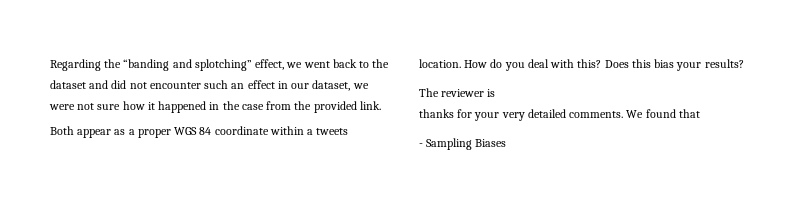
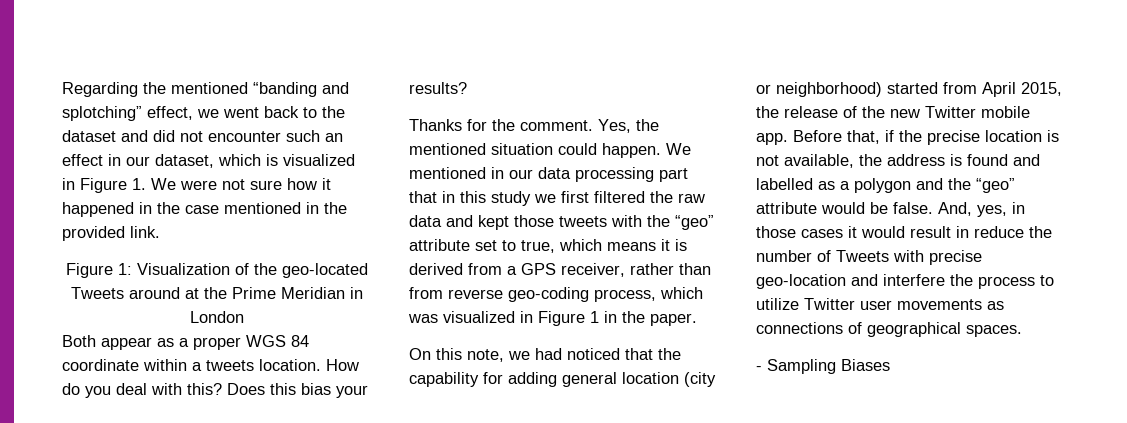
- Regarding the “banding and splotching” effect, we went back to the dataset and did not encounter such an effect in our dataset, we were not sure how it happened in the case from the provided link.
+ Regarding the mentioned “banding and splotching” effect, we went back to the dataset and did not encounter such an effect in our dataset, which is visualized in Figure 1. We were not sure how it happened in the case mentioned in the provided link.
+ Figure 1: Visualization of the geo-located Tweets around at the Prime Meridian in London
- The reviewer is
- thanks for your very detailed comments. We found that
+ Thanks for the comment. Yes, the mentioned situation could happen. We mentioned in our data processing part that in this study we first filtered the raw data and kept those tweets with the “geo” attribute set to true, which means it is derived from a GPS receiver, rather than from reverse geo-coding process, which was visualized in Figure 1 in the paper.
+ On this note, we had noticed that the capability for adding general location (city or neighborhood) started from April 2015, the release of the new Twitter mobile app. Before that, if the precise location is not available, the address is found and labelled as a polygon and the “geo” attribute would be false. And, yes, in those cases it would result in reduce the number of Tweets with precise geo-location and interfere the process to utilize Twitter user movements as connections of geographical spaces.

